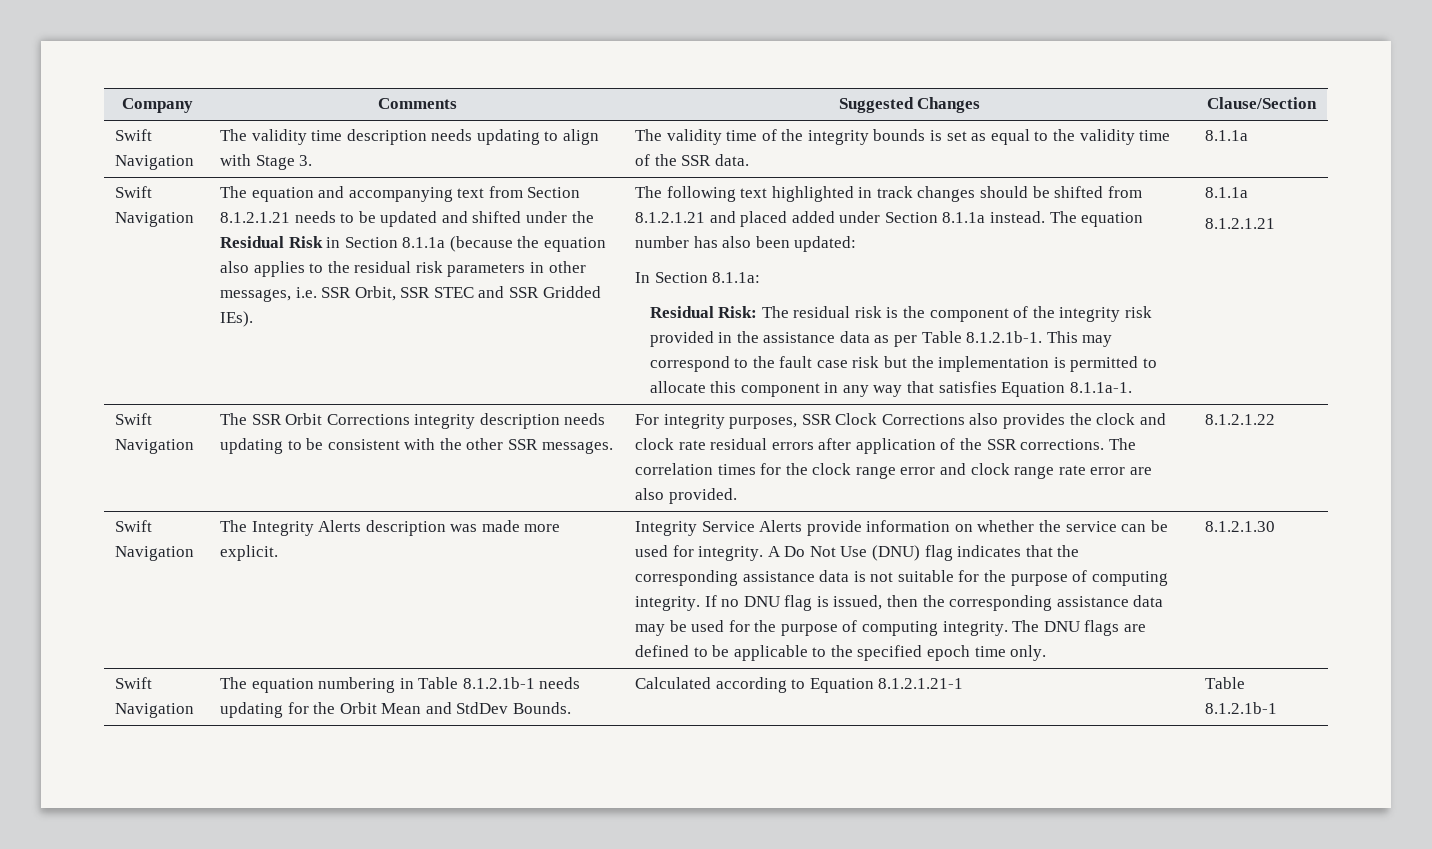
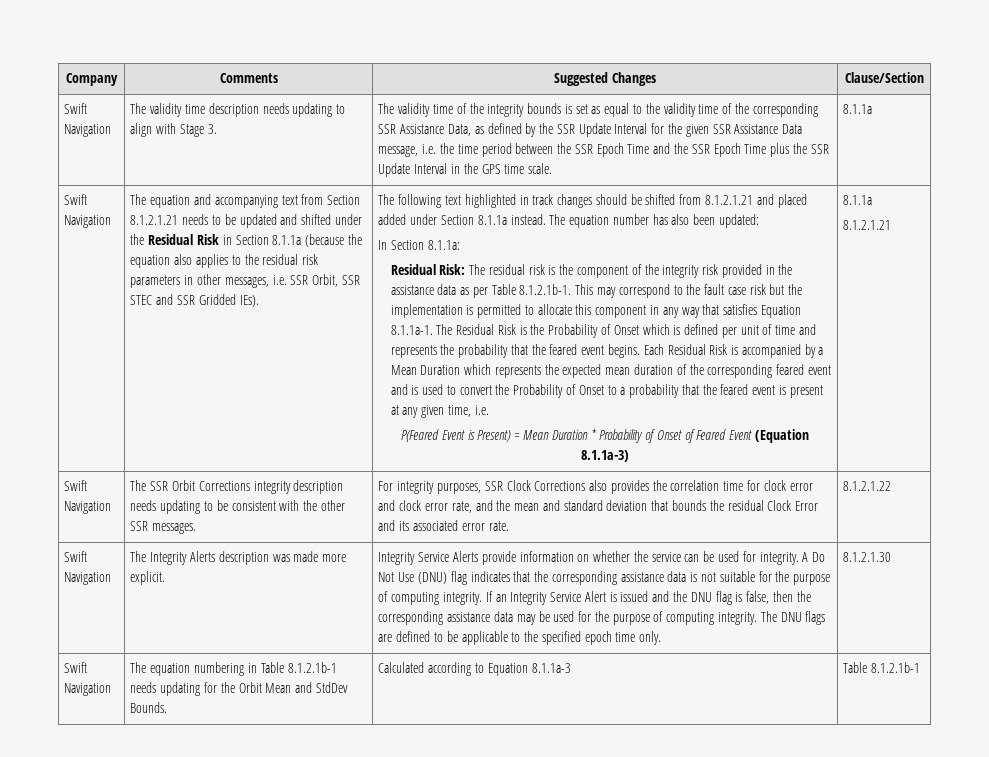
- The validity time of the integrity bounds is set as equal to the validity time of the SSR data.
+ The validity time of the integrity bounds is set as equal to the validity time of the corresponding SSR Assistance Data, as defined by the SSR Update Interval for the given SSR Assistance Data message, i.e. the time period between the SSR Epoch Time and the SSR Epoch Time plus the SSR Update Interval in the GPS time scale.
- Residual Risk: The residual risk is the component of the integrity risk provided in the assistance data as per Table 8.1.2.1b-1. This may correspond to the fault case risk but the implementation is permitted to allocate this component in any way that satisfies Equation 8.1.1a-1.
+ Residual Risk: The residual risk is the component of the integrity risk provided in the assistance data as per Table 8.1.2.1b-1. This may correspond to the fault case risk but the implementation is permitted to allocate this component in any way that satisfies Equation 8.1.1a-1. The Residual Risk is the Probability of Onset which is defined per unit of time and represents the probability that the feared event begins. Each Residual Risk is accompanied by a Mean Duration which represents the expected mean duration of the corresponding feared event and is used to convert the Probability of Onset to a probability that the feared event is present at any given time, i.e.
+ P(Feared Event is Present) = Mean Duration * Probability of Onset of Feared Event (Equation 8.1.1a-3)
- For integrity purposes, SSR Clock Corrections also provides the clock and clock rate residual errors after application of the SSR corrections. The correlation times for the clock range error and clock range rate error are also provided.
+ For integrity purposes, SSR Clock Corrections also provides the correlation time for clock error and clock error rate, and the mean and standard deviation that bounds the residual Clock Error and its associated error rate.
- If no DNU flag is issued, then the corresponding assistance data may be used for the purpose of computing integrity.
+ If an Integrity Service Alert is issued and the DNU flag is false, then the corresponding assistance data may be used for the purpose of computing integrity.
- Swift Navigation | The equation numbering in Table 8.1.2.1b-1 needs updating for the Orbit Mean and StdDev Bounds. | Calculated according to Equation 8.1.2.1.21-1 | Table 8.1.2.1b-1
+ Swift Navigation | The equation numbering in Table 8.1.2.1b-1 needs updating for the Orbit Mean and StdDev Bounds. | Calculated according to Equation 8.1.1a-3 | Table 8.1.2.1b-1

